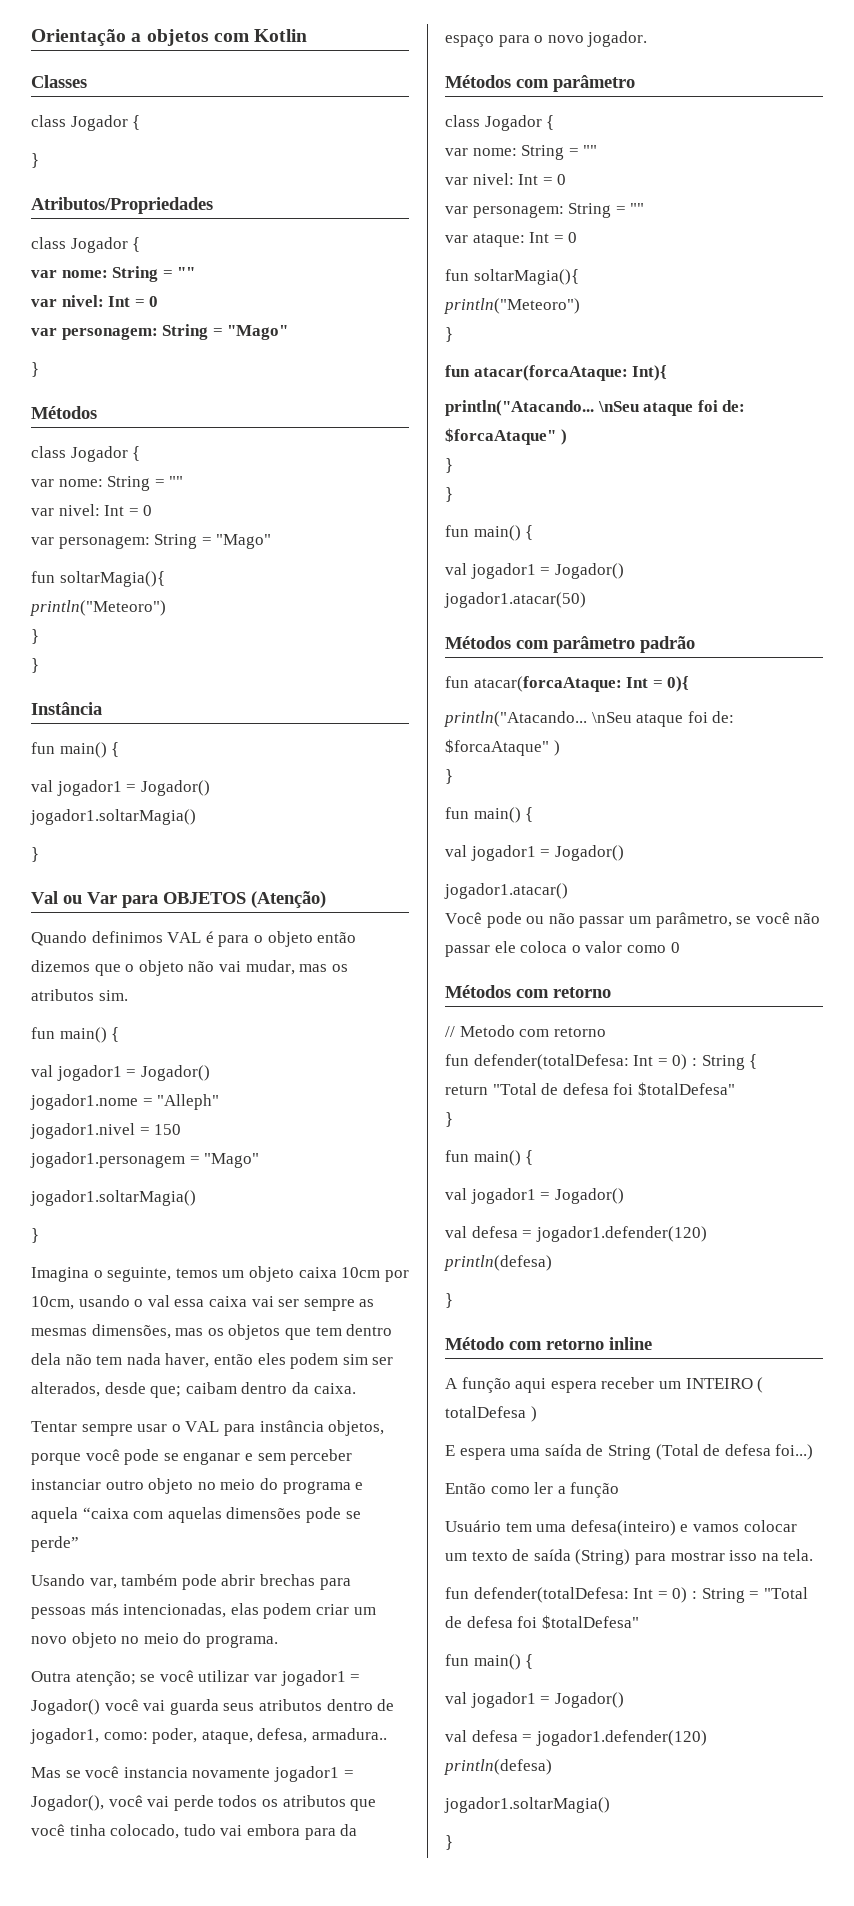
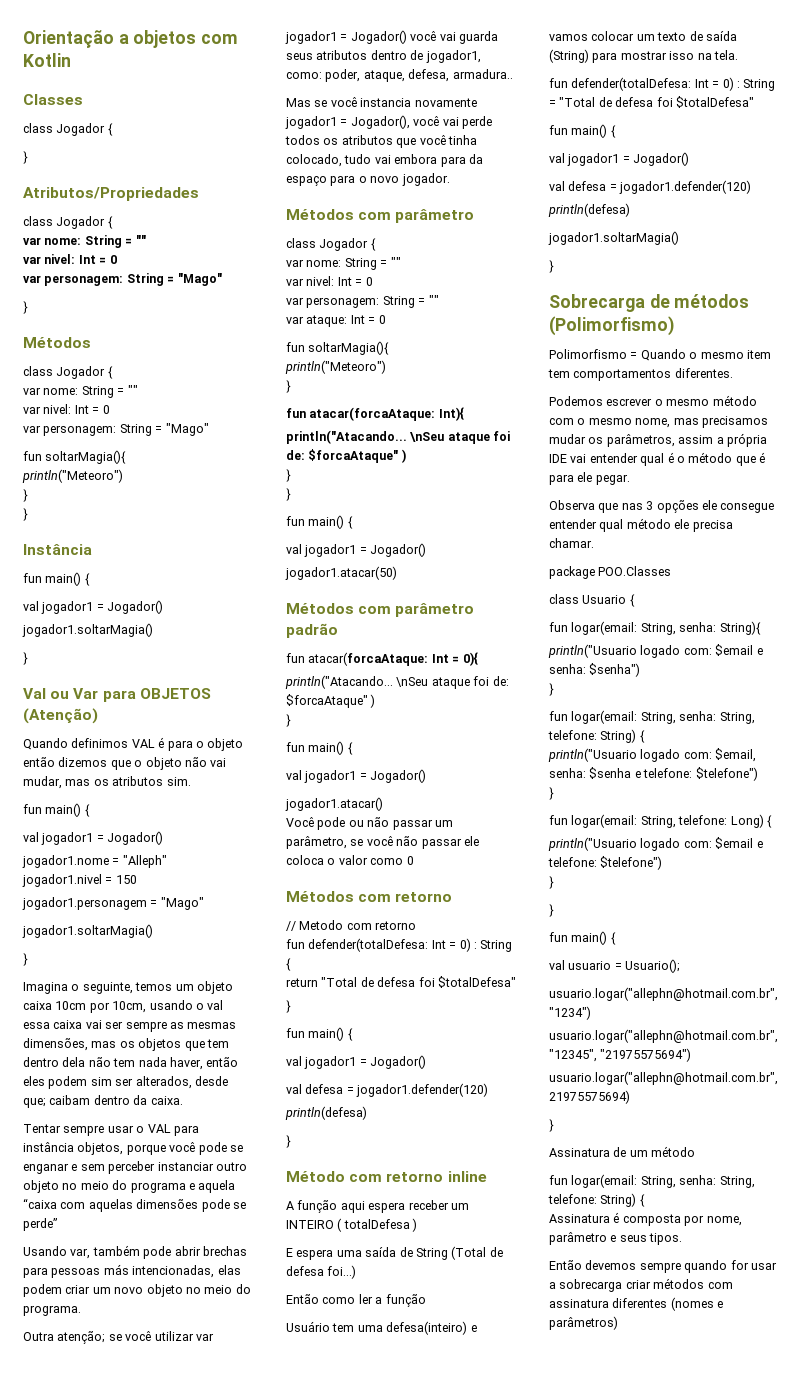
+ Sobrecarga de métodos (Polimorfismo)
+ Polimorfismo = Quando o mesmo item tem comportamentos diferentes.
+ Podemos escrever o mesmo método com o mesmo nome, mas precisamos mudar os parâmetros, assim a própria IDE vai entender qual é o método que é para ele pegar.
+ Observa que nas 3 opções ele consegue entender qual método ele precisa chamar.
+ package POO.Classes
+ class Usuario {
+ fun logar(email: String, senha: String){
+ println("Usuario logado com: $email e senha: $senha")
+ }
+ fun logar(email: String, senha: String, telefone: String) {
+ println("Usuario logado com: $email, senha: $senha e telefone: $telefone")
+ }
+ fun logar(email: String, telefone: Long) {
+ println("Usuario logado com: $email e telefone: $telefone")
+ }
+ }
+ fun main() {
+ val usuario = Usuario();
+ usuario.logar("allephn@hotmail.com.br", "1234")
+ usuario.logar("allephn@hotmail.com.br", "12345", "21975575694")
+ usuario.logar("allephn@hotmail.com.br", 21975575694)
+ }
+ Assinatura de um método
+ fun logar(email: String, senha: String, telefone: String) {
+ Assinatura é composta por nome, parâmetro e seus tipos.
+ Então devemos sempre quando for usar a sobrecarga criar métodos com assinatura diferentes (nomes e parâmetros)

